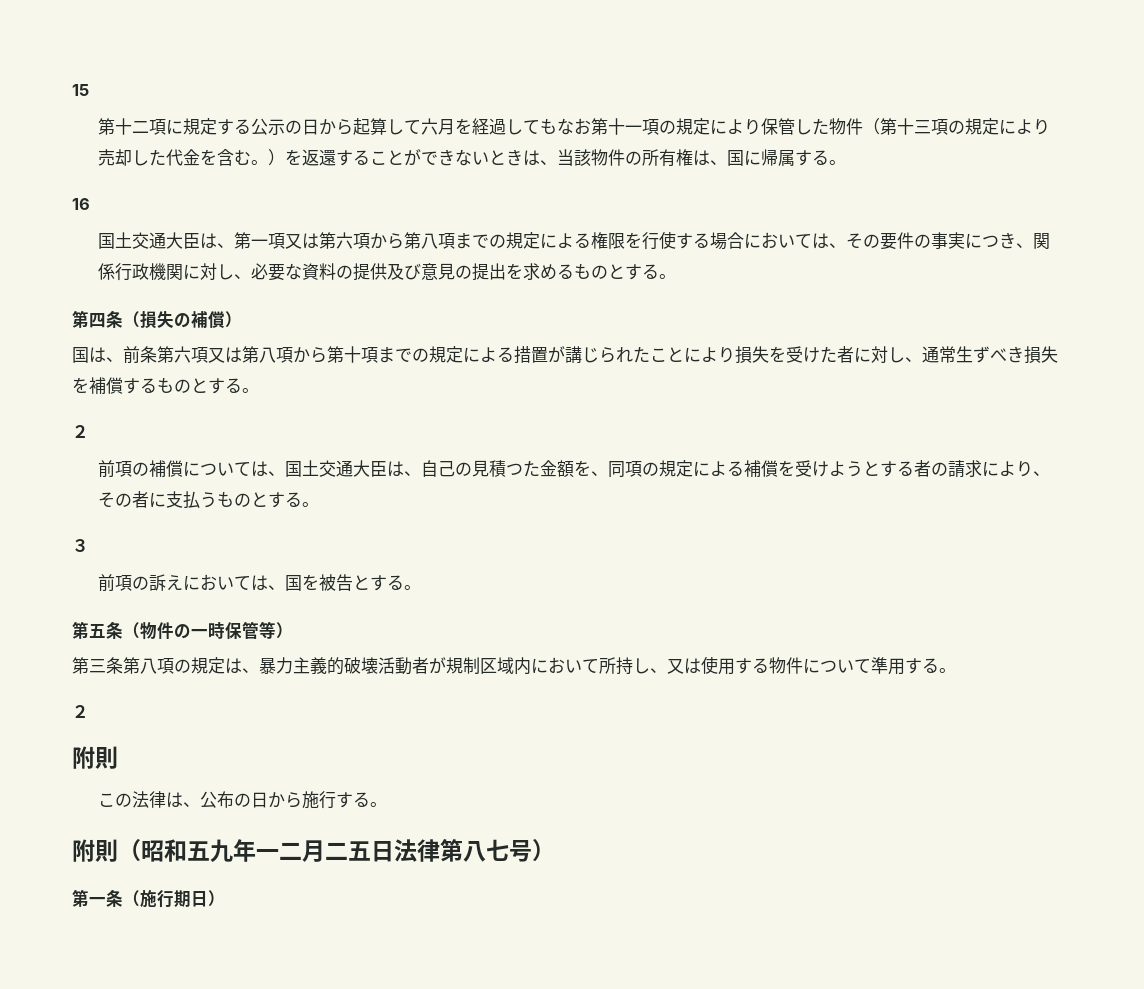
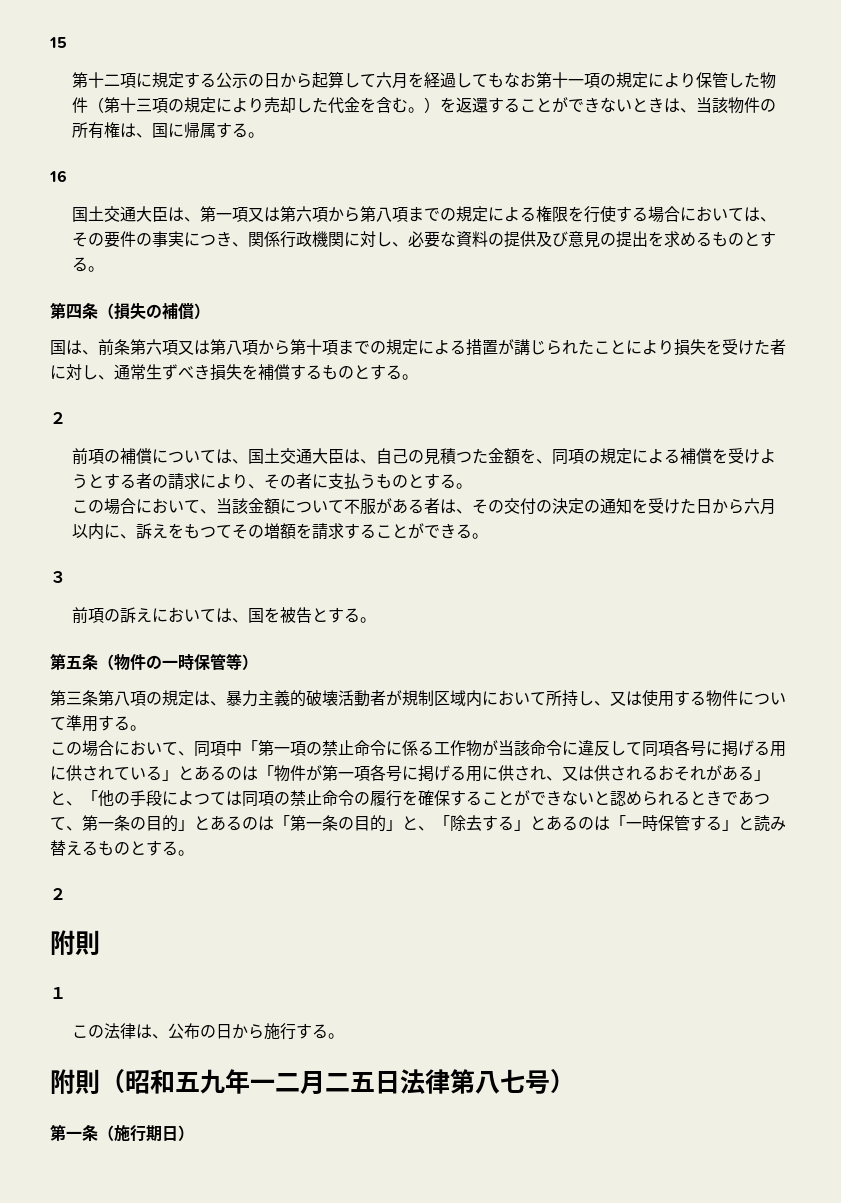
+ この場合において、当該金額について不服がある者は、その交付の決定の通知を受けた日から六月以内に、訴えをもつてその増額を請求することができる。
+ この場合において、同項中「第一項の禁止命令に係る工作物が当該命令に違反して同項各号に掲げる用に供されている」とあるのは「物件が第一項各号に掲げる用に供され、又は供されるおそれがある」と、「他の手段によつては同項の禁止命令の履行を確保することができないと認められるときであつて、第一条の目的」とあるのは「第一条の目的」と、「除去する」とあるのは「一時保管する」と読み替えるものとする。
+ １

